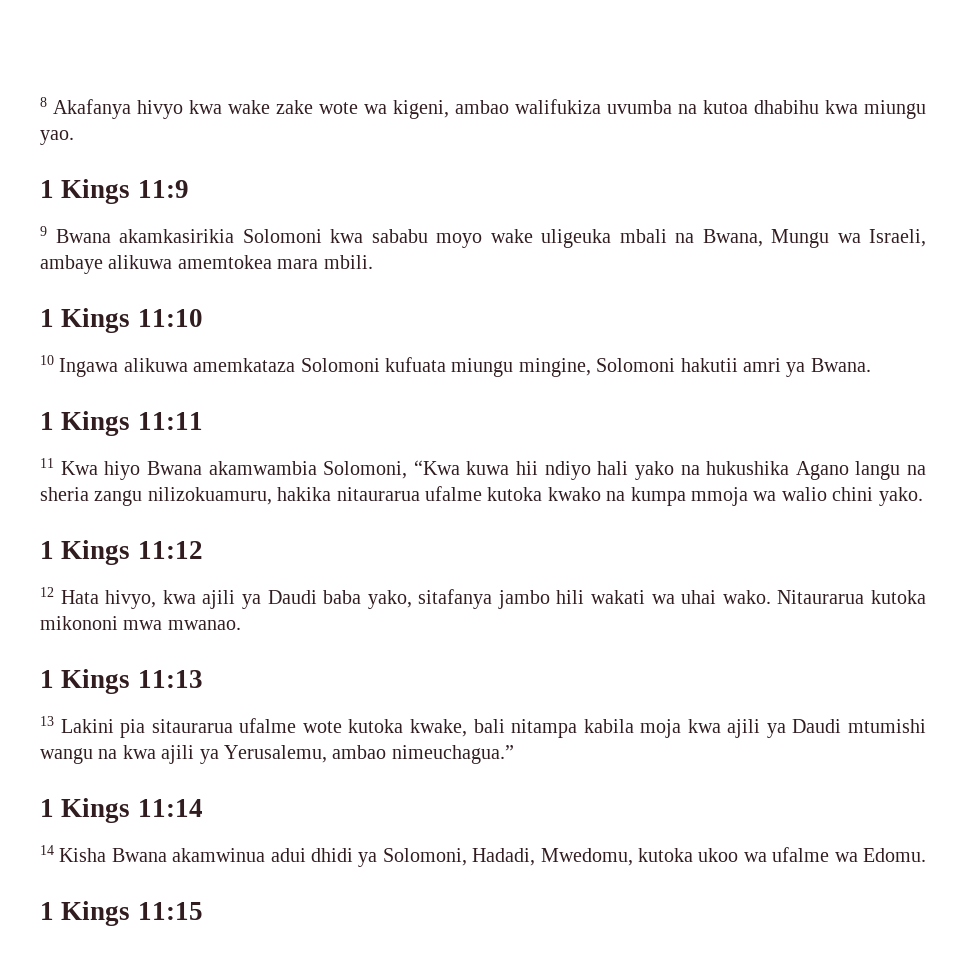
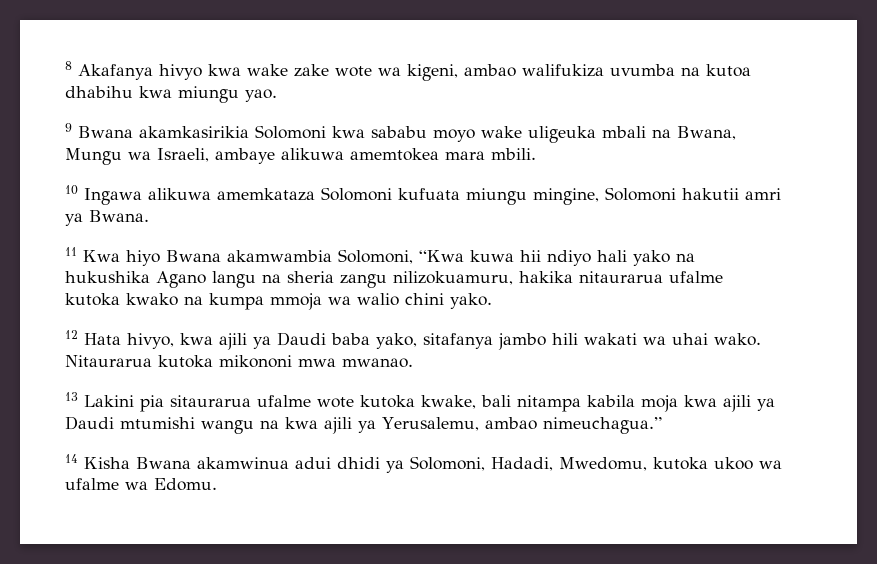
- 1 Kings 11:9
- 1 Kings 11:10
- 1 Kings 11:11
- 1 Kings 11:12
- 1 Kings 11:13
- 1 Kings 11:14
- 1 Kings 11:15

